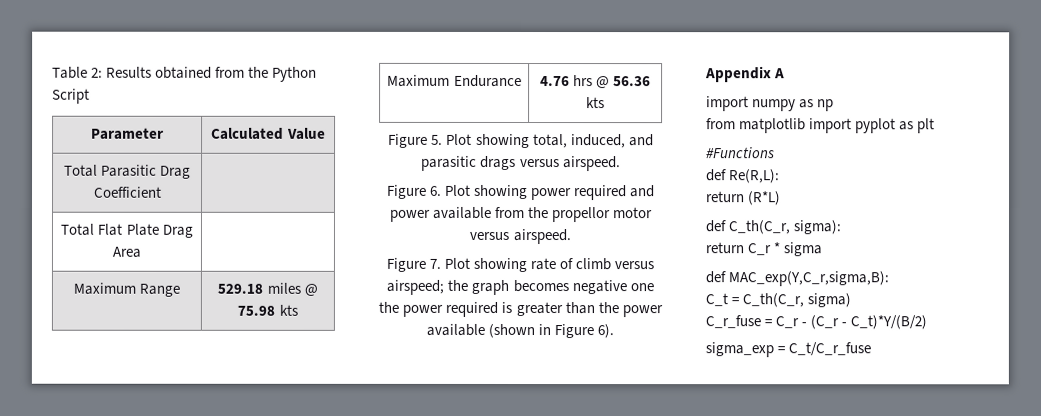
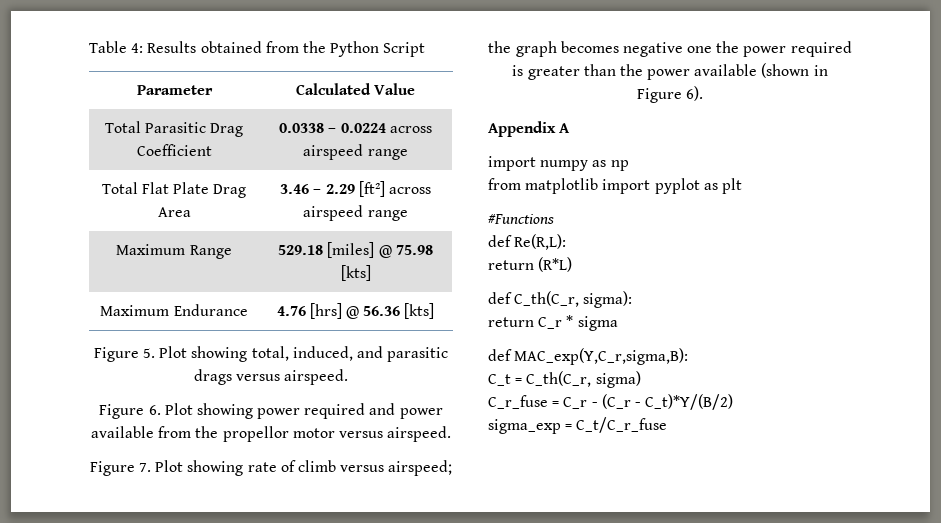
- Table 2: Results obtained from the Python Script
+ Table 4: Results obtained from the Python Script
- Total Parasitic Drag Coefficient |
+ Total Parasitic Drag Coefficient | 0.0338 – 0.0224 across airspeed range
- Total Flat Plate Drag Area |
+ Total Flat Plate Drag Area | 3.46 – 2.29 [ft²] across airspeed range
- Maximum Range | 529.18 miles @ 75.98 kts
+ Maximum Range | 529.18 [miles] @ 75.98 [kts]
- Maximum Endurance | 4.76 hrs @ 56.36 kts
+ Maximum Endurance | 4.76 [hrs] @ 56.36 [kts]

